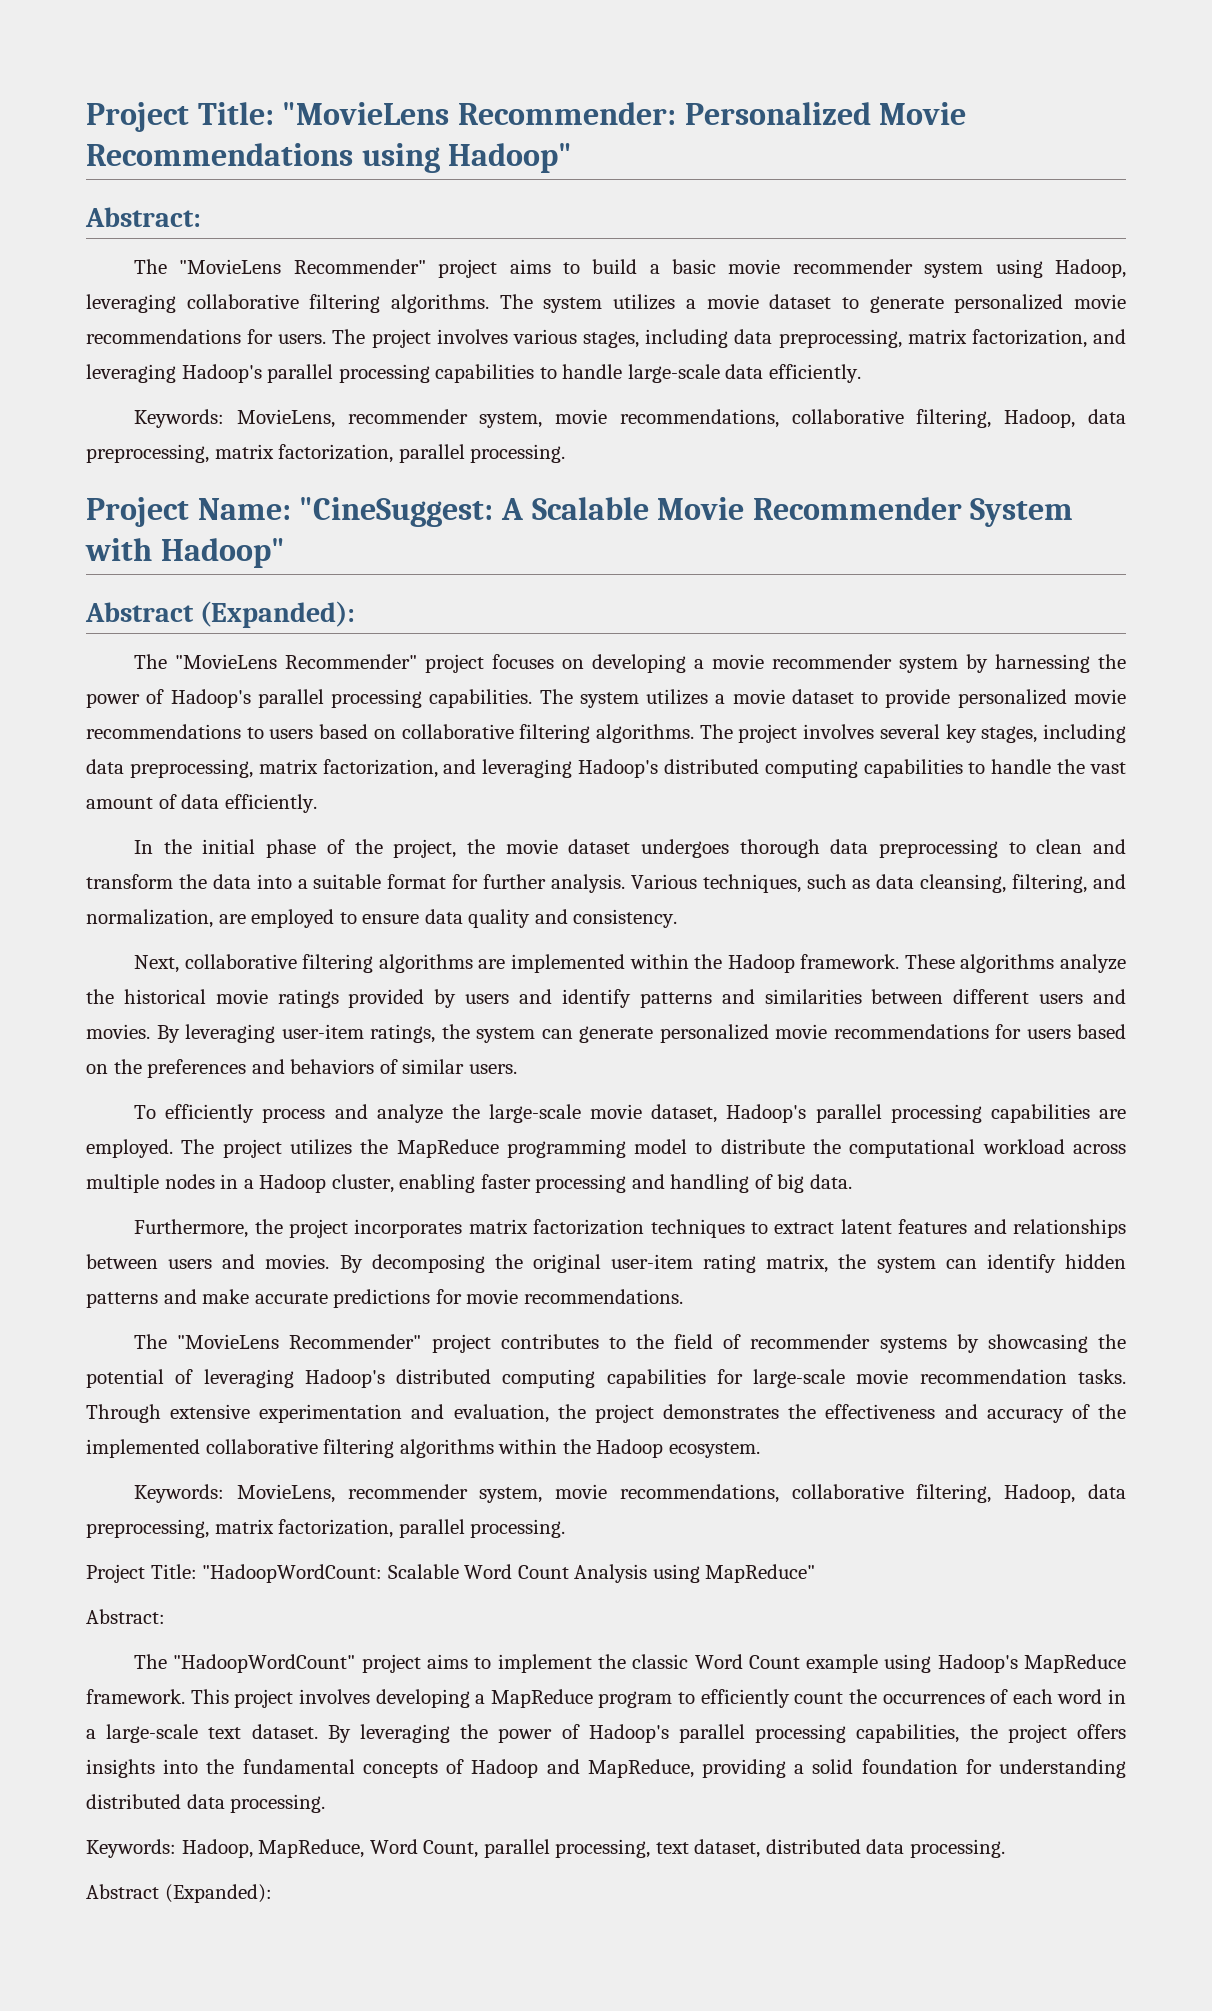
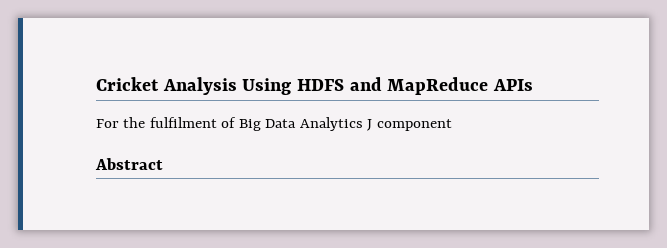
- Project Title: "MovieLens Recommender: Personalized Movie Recommendations using Hadoop"
- Abstract:
- The "MovieLens Recommender" project aims to build a basic movie recommender system using Hadoop, leveraging collaborative filtering algorithms. The system utilizes a movie dataset to generate personalized movie recommendations for users. The project involves various stages, including data preprocessing, matrix factorization, and leveraging Hadoop's parallel processing capabilities to handle large-scale data efficiently.
- Keywords: MovieLens, recommender system, movie recommendations, collaborative filtering, Hadoop, data preprocessing, matrix factorization, parallel processing.
- Project Name: "CineSuggest: A Scalable Movie Recommender System with Hadoop"
- Abstract (Expanded):
- The "MovieLens Recommender" project focuses on developing a movie recommender system by harnessing the power of Hadoop's parallel processing capabilities. The system utilizes a movie dataset to provide personalized movie recommendations to users based on collaborative filtering algorithms. The project involves several key stages, including data preprocessing, matrix factorization, and leveraging Hadoop's distributed computing capabilities to handle the vast amount of data efficiently.
- In the initial phase of the project, the movie dataset undergoes thorough data preprocessing to clean and transform the data into a suitable format for further analysis. Various techniques, such as data cleansing, filtering, and normalization, are employed to ensure data quality and consistency.
- Next, collaborative filtering algorithms are implemented within the Hadoop framework. These algorithms analyze the historical movie ratings provided by users and identify patterns and similarities between different users and movies. By leveraging user-item ratings, the system can generate personalized movie recommendations for users based on the preferences and behaviors of similar users.
- To efficiently process and analyze the large-scale movie dataset, Hadoop's parallel processing capabilities are employed. The project utilizes the MapReduce programming model to distribute the computational workload across multiple nodes in a Hadoop cluster, enabling faster processing and handling of big data.
- Furthermore, the project incorporates matrix factorization techniques to extract latent features and relationships between users and movies. By decomposing the original user-item rating matrix, the system can identify hidden patterns and make accurate predictions for movie recommendations.
- The "MovieLens Recommender" project contributes to the field of recommender systems by showcasing the potential of leveraging Hadoop's distributed computing capabilities for large-scale movie recommendation tasks. Through extensive experimentation and evaluation, the project demonstrates the effectiveness and accuracy of the implemented collaborative filtering algorithms within the Hadoop ecosystem.
- Keywords: MovieLens, recommender system, movie recommendations, collaborative filtering, Hadoop, data preprocessing, matrix factorization, parallel processing.
- Project Title: "HadoopWordCount: Scalable Word Count Analysis using MapReduce"
- Abstract:
- The "HadoopWordCount" project aims to implement the classic Word Count example using Hadoop's MapReduce framework. This project involves developing a MapReduce program to efficiently count the occurrences of each word in a large-scale text dataset. By leveraging the power of Hadoop's parallel processing capabilities, the project offers insights into the fundamental concepts of Hadoop and MapReduce, providing a solid foundation for understanding distributed data processing.
- Keywords: Hadoop, MapReduce, Word Count, parallel processing, text dataset, distributed data processing.
- Abstract (Expanded):
+ Cricket Analysis Using HDFS and MapReduce APIs
+ For the fulfilment of Big Data Analytics J component
+ Abstract

